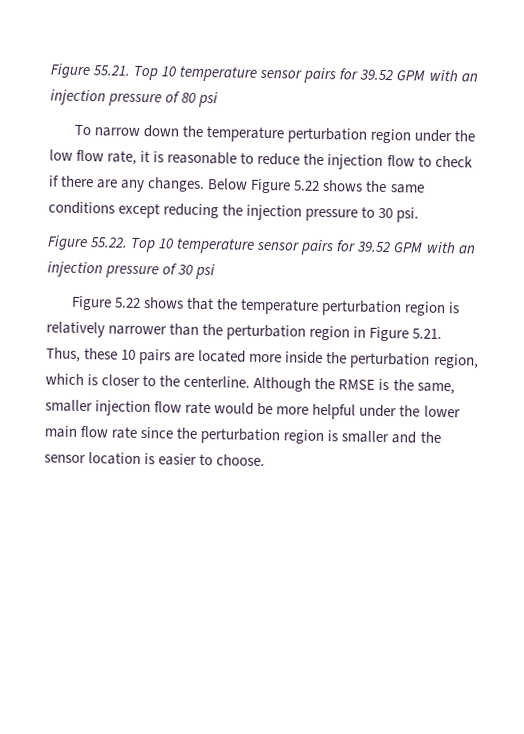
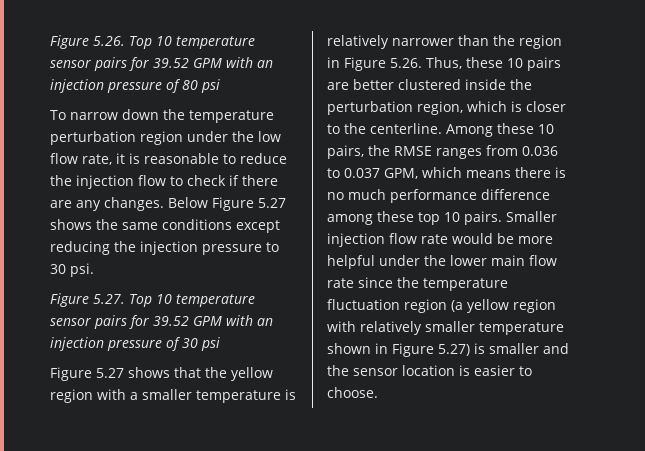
- Figure 55.21. Top 10 temperature sensor pairs for 39.52 GPM with an injection pressure of 80 psi
+ Figure 5.26. Top 10 temperature sensor pairs for 39.52 GPM with an injection pressure of 80 psi
- Below Figure 5.22 shows the same conditions except reducing the injection pressure to 30 psi.
+ Below Figure 5.27 shows the same conditions except reducing the injection pressure to 30 psi.
- Figure 55.22. Top 10 temperature sensor pairs for 39.52 GPM with an injection pressure of 30 psi
+ Figure 5.27. Top 10 temperature sensor pairs for 39.52 GPM with an injection pressure of 30 psi
- Figure 5.22 shows that the temperature perturbation region is relatively narrower than the perturbation region in Figure 5.21. Thus, these 10 pairs are located more inside the perturbation region, which is closer to the centerline.
+ Figure 5.27 shows that the yellow region with a smaller temperature is relatively narrower than the region in Figure 5.26. Thus, these 10 pairs are better clustered inside the perturbation region, which is closer to the centerline.
- Although the RMSE is the same, smaller injection flow rate would be more helpful under the lower main flow rate since the perturbation region is smaller and the sensor location is easier to choose.
+ Among these 10 pairs, the RMSE ranges from 0.036 to 0.037 GPM, which means there is no much performance difference among these top 10 pairs. Smaller injection flow rate would be more helpful under the lower main flow rate since the temperature fluctuation region (a yellow region with relatively smaller temperature shown in Figure 5.27) is smaller and the sensor location is easier to choose.

